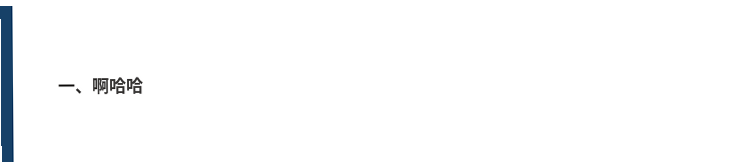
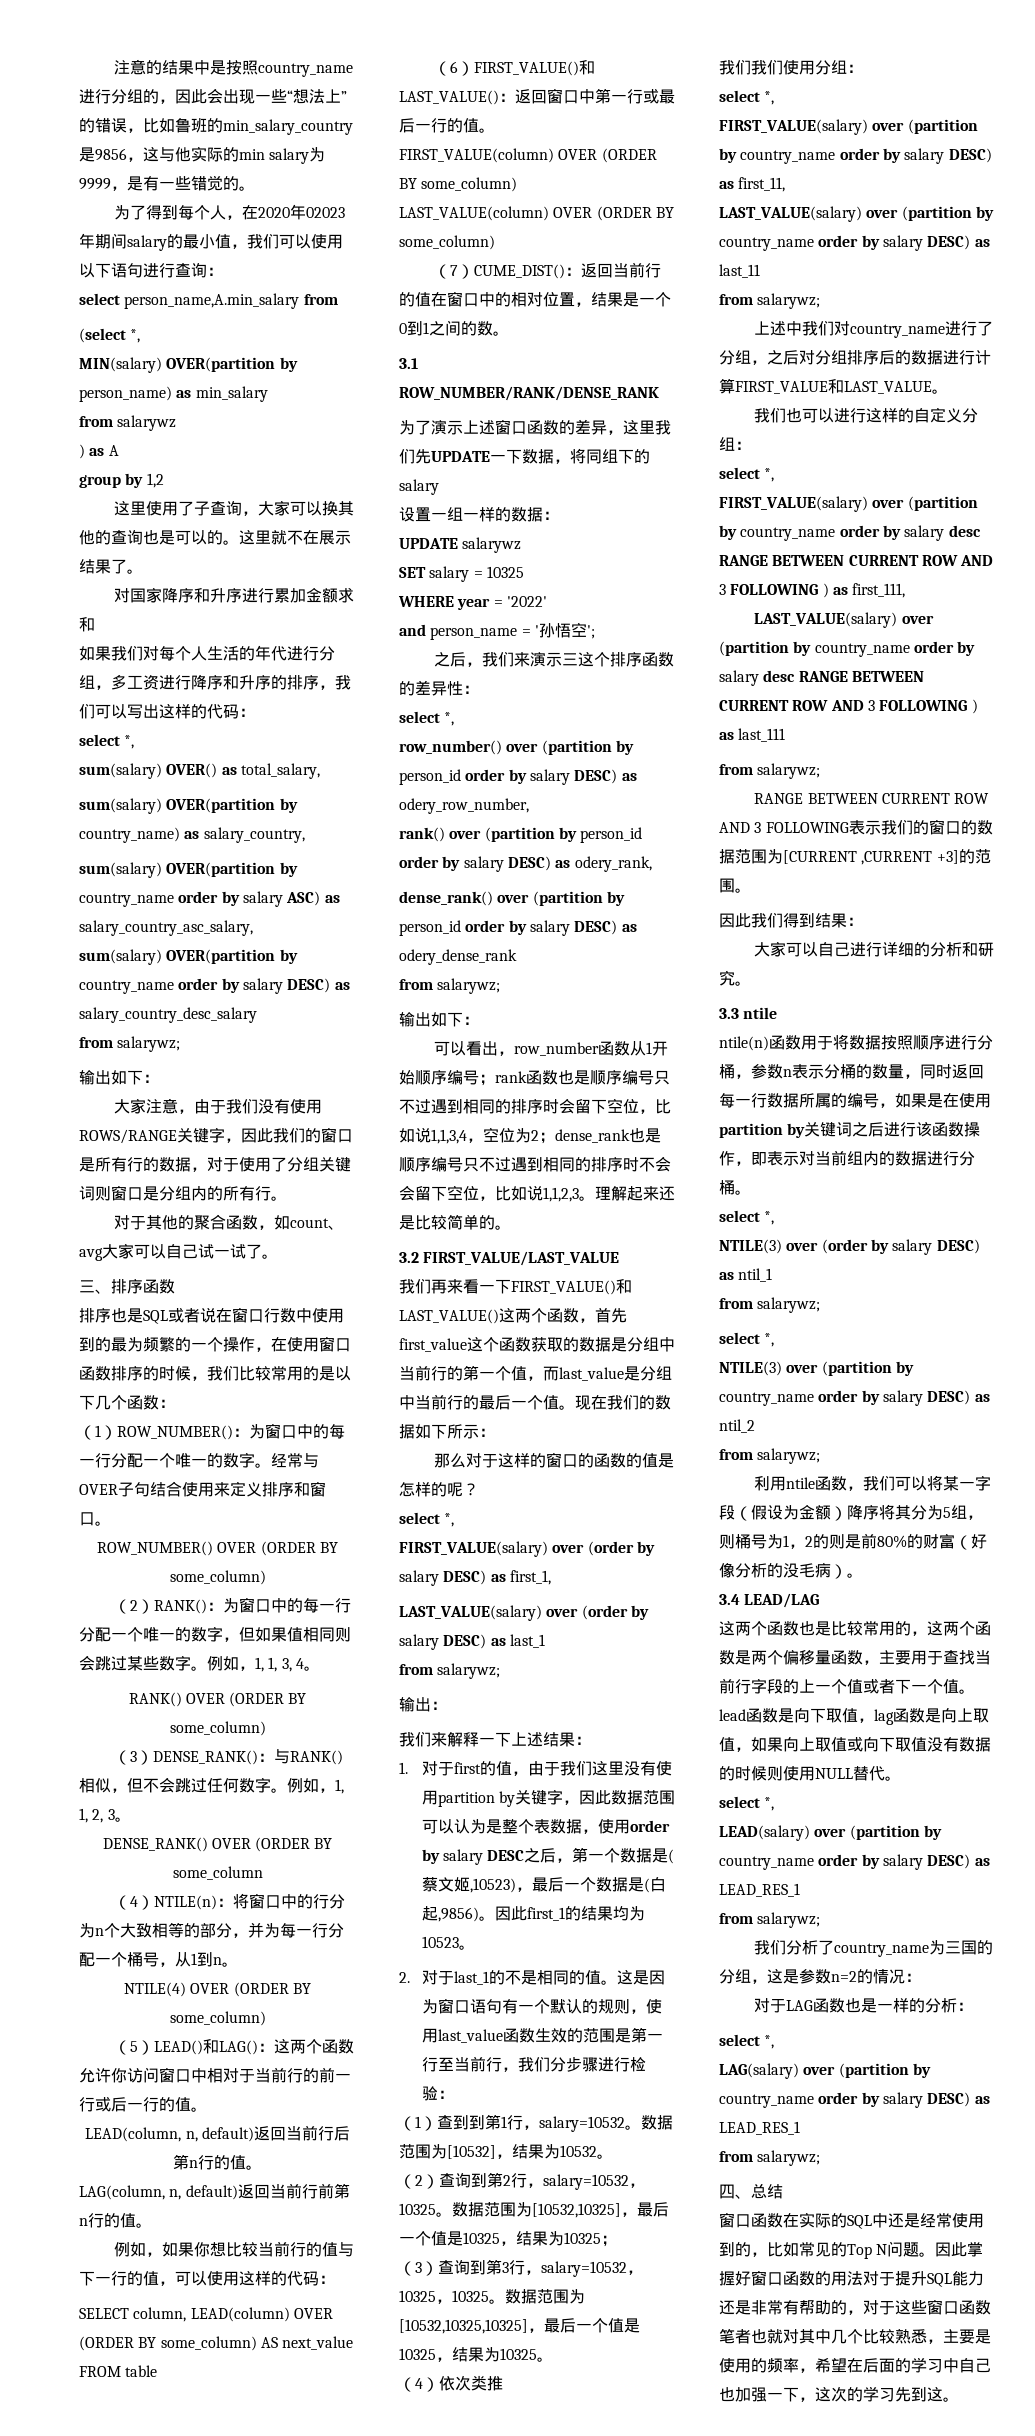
- 一、啊哈哈
+ 注意的结果中是按照country_name进行分组的，因此会出现一些“想法上”的错误，比如鲁班的min_salary_country是9856，这与他实际的min salary为9999，是有一些错觉的。
+ 为了得到每个人，在2020年02023年期间salary的最小值，我们可以使用以下语句进行查询：
+ select person_name,A.min_salary from
+ (select *,
+ MIN(salary) OVER(partition by person_name) as min_salary
+ from salarywz
+ ) as A
+ group by 1,2
+ 这里使用了子查询，大家可以换其他的查询也是可以的。这里就不在展示结果了。
+ 对国家降序和升序进行累加金额求和
+ 如果我们对每个人生活的年代进行分组，多工资进行降序和升序的排序，我们可以写出这样的代码：
+ select *,
+ sum(salary) OVER() as total_salary,
+ sum(salary) OVER(partition by country_name) as salary_country,
+ sum(salary) OVER(partition by country_name order by salary ASC) as salary_country_asc_salary,
+ sum(salary) OVER(partition by country_name order by salary DESC) as salary_country_desc_salary
+ from salarywz;
+ 输出如下：
+ 大家注意，由于我们没有使用ROWS/RANGE关键字，因此我们的窗口是所有行的数据，对于使用了分组关键词则窗口是分组内的所有行。
+ 对于其他的聚合函数，如count、avg大家可以自己试一试了。
+ 三、排序函数
+ 排序也是SQL或者说在窗口行数中使用到的最为频繁的一个操作，在使用窗口函数排序的时候，我们比较常用的是以下几个函数：
+ （1）ROW_NUMBER()：为窗口中的每一行分配一个唯一的数字。经常与OVER子句结合使用来定义排序和窗口。
+ ROW_NUMBER() OVER (ORDER BY some_column)
+ （2）RANK()：为窗口中的每一行分配一个唯一的数字，但如果值相同则会跳过某些数字。例如，1, 1, 3, 4。
+ RANK() OVER (ORDER BY some_column)
+ （3）DENSE_RANK()：与RANK()相似，但不会跳过任何数字。例如，1, 1, 2, 3。
+ DENSE_RANK() OVER (ORDER BY some_column
+ （4）NTILE(n)：将窗口中的行分为n个大致相等的部分，并为每一行分配一个桶号，从1到n。
+ NTILE(4) OVER (ORDER BY some_column)
+ （5）LEAD()和LAG()：这两个函数允许你访问窗口中相对于当前行的前一行或后一行的值。
+ LEAD(column, n, default)返回当前行后第n行的值。
+ LAG(column, n, default)返回当前行前第n行的值。
+ 例如，如果你想比较当前行的值与下一行的值，可以使用这样的代码：
+ SELECT column, LEAD(column) OVER (ORDER BY some_column) AS next_value FROM table
+ （6）FIRST_VALUE()和LAST_VALUE()：返回窗口中第一行或最后一行的值。
+ FIRST_VALUE(column) OVER (ORDER BY some_column)
+ LAST_VALUE(column) OVER (ORDER BY some_column)
+ （7）CUME_DIST()：返回当前行的值在窗口中的相对位置，结果是一个0到1之间的数。
+ 3.1 ROW_NUMBER/RANK/DENSE_RANK
+ 为了演示上述窗口函数的差异，这里我们先UPDATE一下数据，将同组下的salary
+ 设置一组一样的数据：
+ UPDATE salarywz
+ SET salary = 10325
+ WHERE year = '2022'
+ and person_name = '孙悟空';
+ 之后，我们来演示三这个排序函数的差异性：
+ select *,
+ row_number() over (partition by person_id order by salary DESC) as odery_row_number,
+ rank() over (partition by person_id order by salary DESC) as odery_rank,
+ dense_rank() over (partition by person_id order by salary DESC) as odery_dense_rank
+ from salarywz;
+ 输出如下：
+ 可以看出，row_number函数从1开始顺序编号；rank函数也是顺序编号只不过遇到相同的排序时会留下空位，比如说1,1,3,4，空位为2；dense_rank也是顺序编号只不过遇到相同的排序时不会会留下空位，比如说1,1,2,3。理解起来还是比较简单的。
+ 3.2 FIRST_VALUE/LAST_VALUE
+ 我们再来看一下FIRST_VALUE()和LAST_VALUE()这两个函数，首先first_value这个函数获取的数据是分组中当前行的第一个值，而last_value是分组中当前行的最后一个值。现在我们的数据如下所示：
+ 那么对于这样的窗口的函数的值是怎样的呢？
+ select *,
+ FIRST_VALUE(salary) over (order by salary DESC) as first_1,
+ LAST_VALUE(salary) over (order by salary DESC) as last_1
+ from salarywz;
+ 输出：
+ 我们来解释一下上述结果：
+ 1.对于first的值，由于我们这里没有使用partition by关键字，因此数据范围可以认为是整个表数据，使用order by salary DESC之后，第一个数据是(蔡文姬,10523)，最后一个数据是(白起,9856)。因此first_1的结果均为10523。
+ 2.对于last_1的不是相同的值。这是因为窗口语句有一个默认的规则，使用last_value函数生效的范围是第一行至当前行，我们分步骤进行检验：
+ （1）查到到第1行，salary=10532。数据范围为[10532]，结果为10532。
+ （2）查询到第2行，salary=10532，10325。数据范围为[10532,10325]，最后一个值是10325，结果为10325；
+ （3）查询到第3行，salary=10532，10325，10325。数据范围为[10532,10325,10325]，最后一个值是10325，结果为10325。
+ （4）依次类推
+ 我们我们使用分组：
+ select *,
+ FIRST_VALUE(salary) over (partition by country_name order by salary DESC) as first_11,
+ LAST_VALUE(salary) over (partition by country_name order by salary DESC) as last_11
+ from salarywz;
+ 上述中我们对country_name进行了分组，之后对分组排序后的数据进行计算FIRST_VALUE和LAST_VALUE。
+ 我们也可以进行这样的自定义分组：
+ select *,
+ FIRST_VALUE(salary) over (partition by country_name order by salary desc RANGE BETWEEN CURRENT ROW AND 3 FOLLOWING ) as first_111,
+ LAST_VALUE(salary) over (partition by country_name order by salary desc RANGE BETWEEN CURRENT ROW AND 3 FOLLOWING ) as last_111
+ from salarywz;
+ RANGE BETWEEN CURRENT ROW AND 3 FOLLOWING表示我们的窗口的数据范围为[CURRENT ,CURRENT +3]的范围。
+ 因此我们得到结果：
+ 大家可以自己进行详细的分析和研究。
+ 3.3 ntile
+ ntile(n)函数用于将数据按照顺序进行分桶，参数n表示分桶的数量，同时返回每一行数据所属的编号，如果是在使用partition by关键词之后进行该函数操作，即表示对当前组内的数据进行分桶。
+ select *,
+ NTILE(3) over (order by salary DESC) as ntil_1
+ from salarywz;
+ select *,
+ NTILE(3) over (partition by country_name order by salary DESC) as ntil_2
+ from salarywz;
+ 利用ntile函数，我们可以将某一字段（假设为金额）降序将其分为5组，则桶号为1，2的则是前80%的财富（好像分析的没毛病）。
+ 3.4 LEAD/LAG
+ 这两个函数也是比较常用的，这两个函数是两个偏移量函数，主要用于查找当前行字段的上一个值或者下一个值。lead函数是向下取值，lag函数是向上取值，如果向上取值或向下取值没有数据的时候则使用NULL替代。
+ select *,
+ LEAD(salary) over (partition by country_name order by salary DESC) as LEAD_RES_1
+ from salarywz;
+ 我们分析了country_name为三国的分组，这是参数n=2的情况：
+ 对于LAG函数也是一样的分析：
+ select *,
+ LAG(salary) over (partition by country_name order by salary DESC) as LEAD_RES_1
+ from salarywz;
+ 四、总结
+ 窗口函数在实际的SQL中还是经常使用到的，比如常见的Top N问题。因此掌握好窗口函数的用法对于提升SQL能力还是非常有帮助的，对于这些窗口函数笔者也就对其中几个比较熟悉，主要是使用的频率，希望在后面的学习中自己也加强一下，这次的学习先到这。

